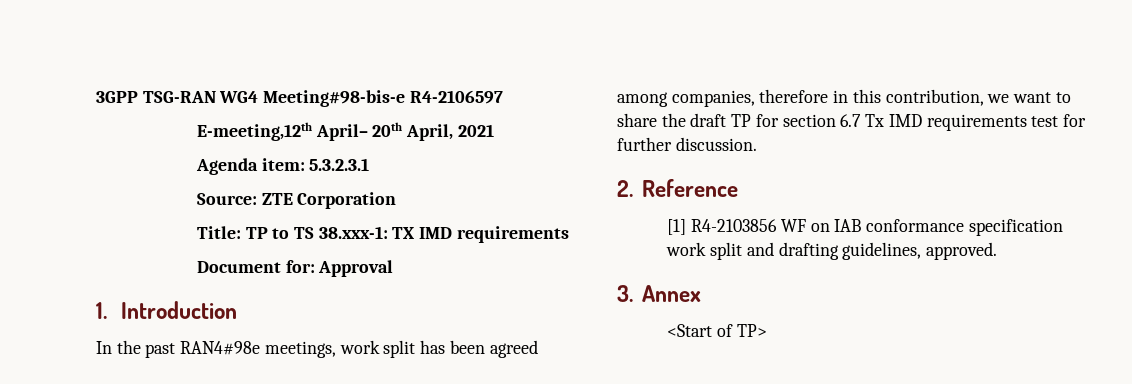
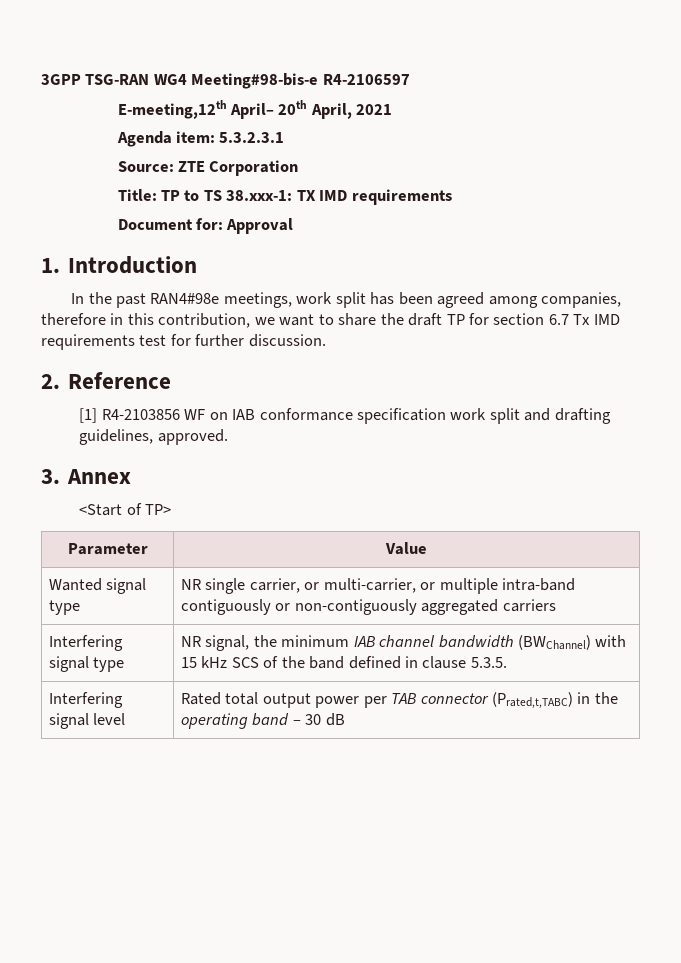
+ Parameter | Value
+ Wanted signal type | NR single carrier, or multi-carrier, or multiple intra-band contiguously or non-contiguously aggregated carriers
+ Interfering signal type | NR signal, the minimum IAB channel bandwidth (BWChannel) with 15 kHz SCS of the band defined in clause 5.3.5.
+ Interfering signal level | Rated total output power per TAB connector (Prated,t,TABC) in the operating band – 30 dB

